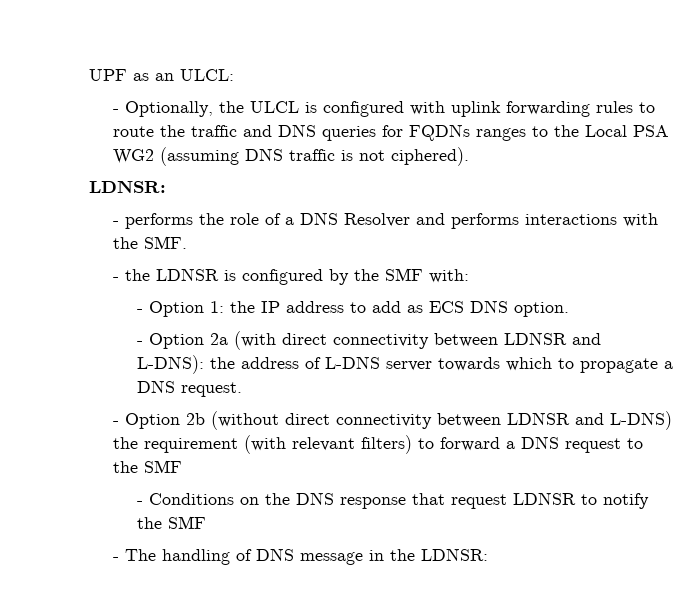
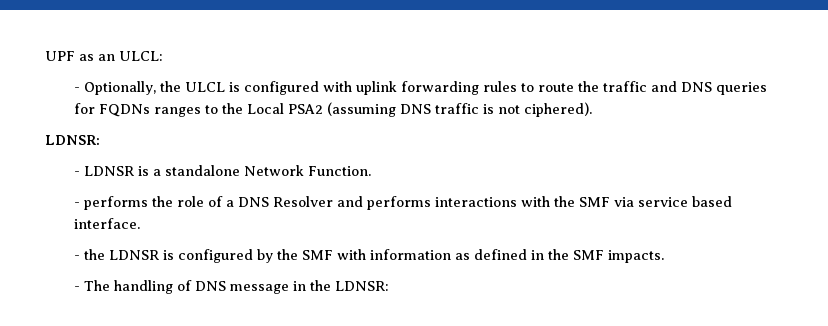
- - Optionally, the ULCL is configured with uplink forwarding rules to route the traffic and DNS queries for FQDNs ranges to the Local PSA WG2 (assuming DNS traffic is not ciphered).
+ - Optionally, the ULCL is configured with uplink forwarding rules to route the traffic and DNS queries for FQDNs ranges to the Local PSA2 (assuming DNS traffic is not ciphered).
+ - LDNSR is a standalone Network Function.
- - performs the role of a DNS Resolver and performs interactions with the SMF.
+ - performs the role of a DNS Resolver and performs interactions with the SMF via service based interface.
- - the LDNSR is configured by the SMF with:
- - Option 1: the IP address to add as ECS DNS option.
- - Option 2a (with direct connectivity between LDNSR and L-DNS): the address of L-DNS server towards which to propagate a DNS request.
- - Option 2b (without direct connectivity between LDNSR and L-DNS) the requirement (with relevant filters) to forward a DNS request to the SMF
- - Conditions on the DNS response that request LDNSR to notify the SMF
+ - the LDNSR is configured by the SMF with information as defined in the SMF impacts.

